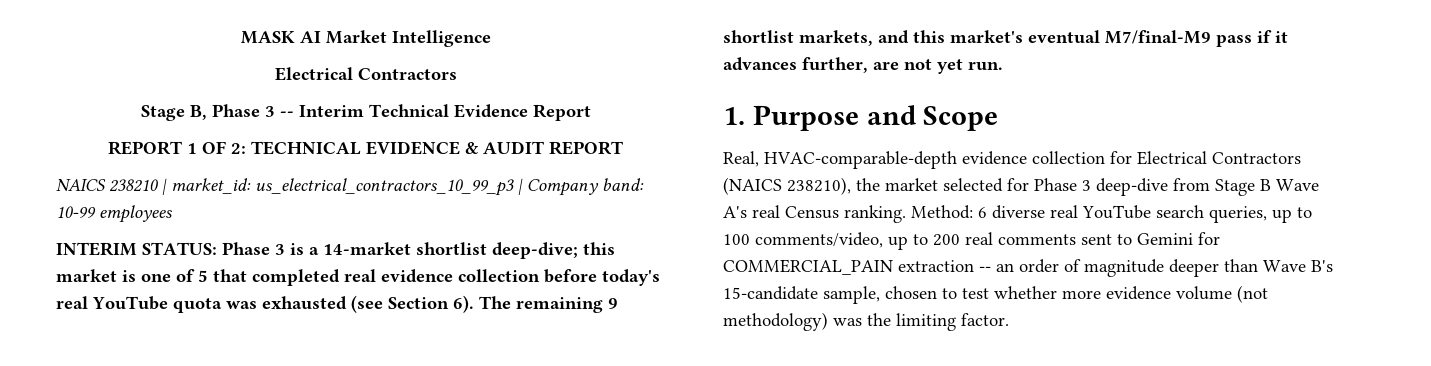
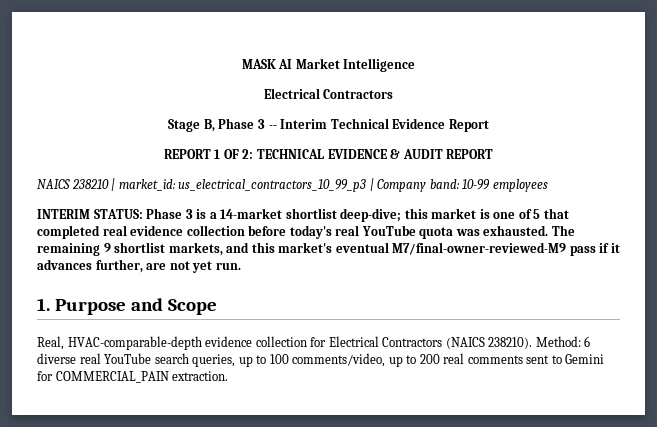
- INTERIM STATUS: Phase 3 is a 14-market shortlist deep-dive; this market is one of 5 that completed real evidence collection before today's real YouTube quota was exhausted (see Section 6).
+ INTERIM STATUS: Phase 3 is a 14-market shortlist deep-dive; this market is one of 5 that completed real evidence collection before today's real YouTube quota was exhausted.
- The remaining 9 shortlist markets, and this market's eventual M7/final-M9 pass if it advances further, are not yet run.
+ The remaining 9 shortlist markets, and this market's eventual M7/final-owner-reviewed-M9 pass if it advances further, are not yet run.
- Real, HVAC-comparable-depth evidence collection for Electrical Contractors (NAICS 238210), the market selected for Phase 3 deep-dive from Stage B Wave A's real Census ranking.
+ Real, HVAC-comparable-depth evidence collection for Electrical Contractors (NAICS 238210).
- Method: 6 diverse real YouTube search queries, up to 100 comments/video, up to 200 real comments sent to Gemini for COMMERCIAL_PAIN extraction -- an order of magnitude deeper than Wave B's 15-candidate sample, chosen to test whether more evidence volume (not methodology) was the limiting factor.
+ Method: 6 diverse real YouTube search queries, up to 100 comments/video, up to 200 real comments sent to Gemini for COMMERCIAL_PAIN extraction.

